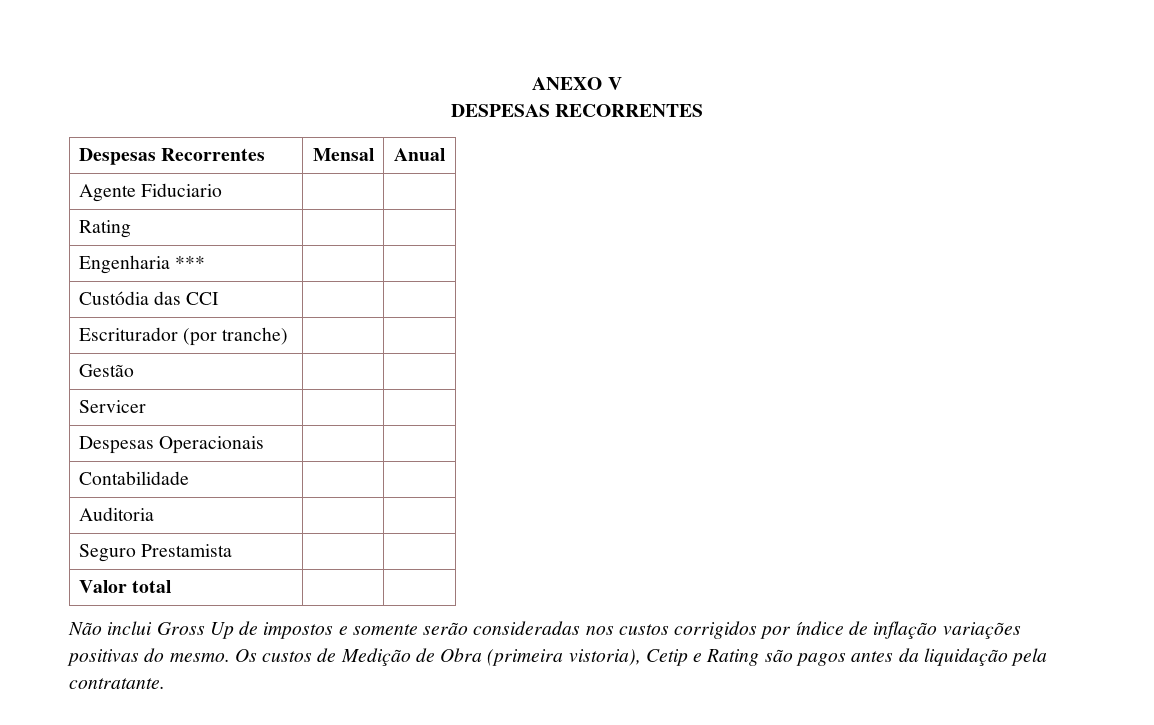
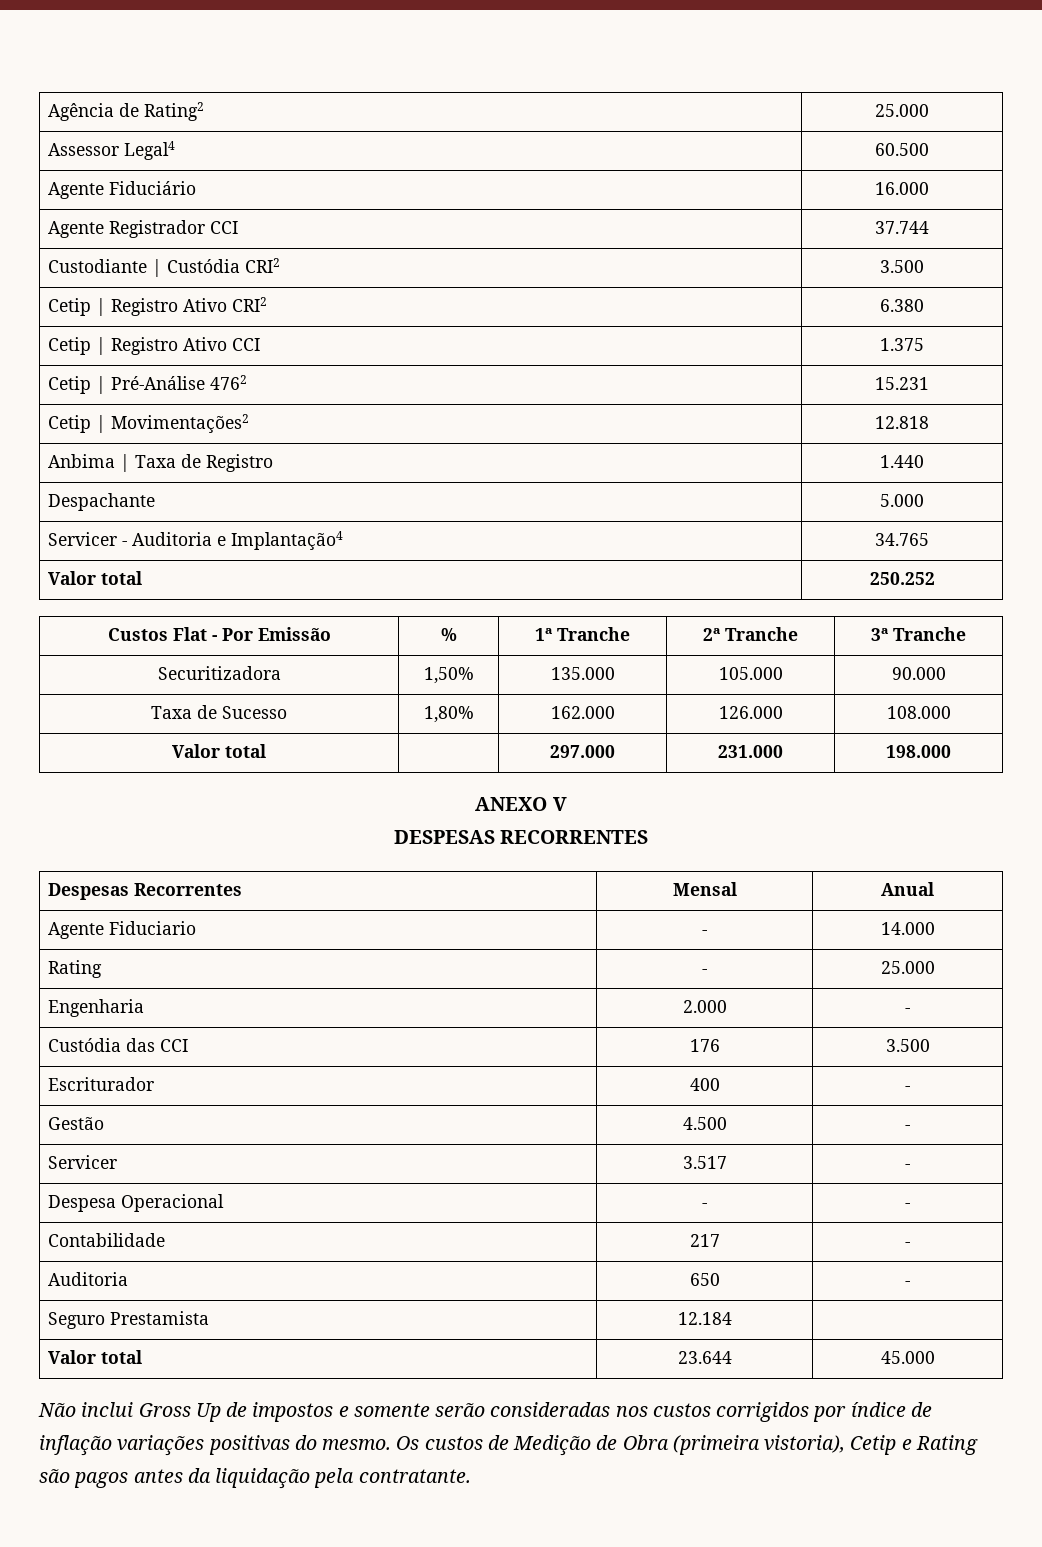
+ Agência de Rating2 | 25.000
+ Assessor Legal4 | 60.500
+ Agente Fiduciário | 16.000
+ Agente Registrador CCI | 37.744
+ Custodiante | Custódia CRI2 | 3.500
+ Cetip | Registro Ativo CRI2 | 6.380
+ Cetip | Registro Ativo CCI | 1.375
+ Cetip | Pré-Análise 4762 | 15.231
+ Cetip | Movimentações2 | 12.818
+ Anbima | Taxa de Registro | 1.440
+ Despachante | 5.000
+ Servicer - Auditoria e Implantação4 | 34.765
+ Valor total | 250.252
+ Custos Flat - Por Emissão | % | 1ª Tranche | 2ª Tranche | 3ª Tranche
+ Securitizadora | 1,50% | 135.000 | 105.000 | 90.000
+ Taxa de Sucesso | 1,80% | 162.000 | 126.000 | 108.000
+ Valor total | | 297.000 | 231.000 | 198.000
- Agente Fiduciario | |
+ Agente Fiduciario | - | 14.000
- Rating | |
+ Rating | - | 25.000
- Engenharia *** | |
+ Engenharia | 2.000 | -
- Custódia das CCI | |
+ Custódia das CCI | 176 | 3.500
- Escriturador (por tranche) | |
+ Escriturador | 400 | -
- Gestão | |
+ Gestão | 4.500 | -
- Servicer | |
- Despesas Operacionais | |
+ Servicer | 3.517 | -
+ Despesa Operacional | - | -
- Contabilidade | |
+ Contabilidade | 217 | -
- Auditoria | |
+ Auditoria | 650 | -
- Seguro Prestamista | |
- Valor total | |
+ Seguro Prestamista | 12.184 |
+ Valor total | 23.644 | 45.000

